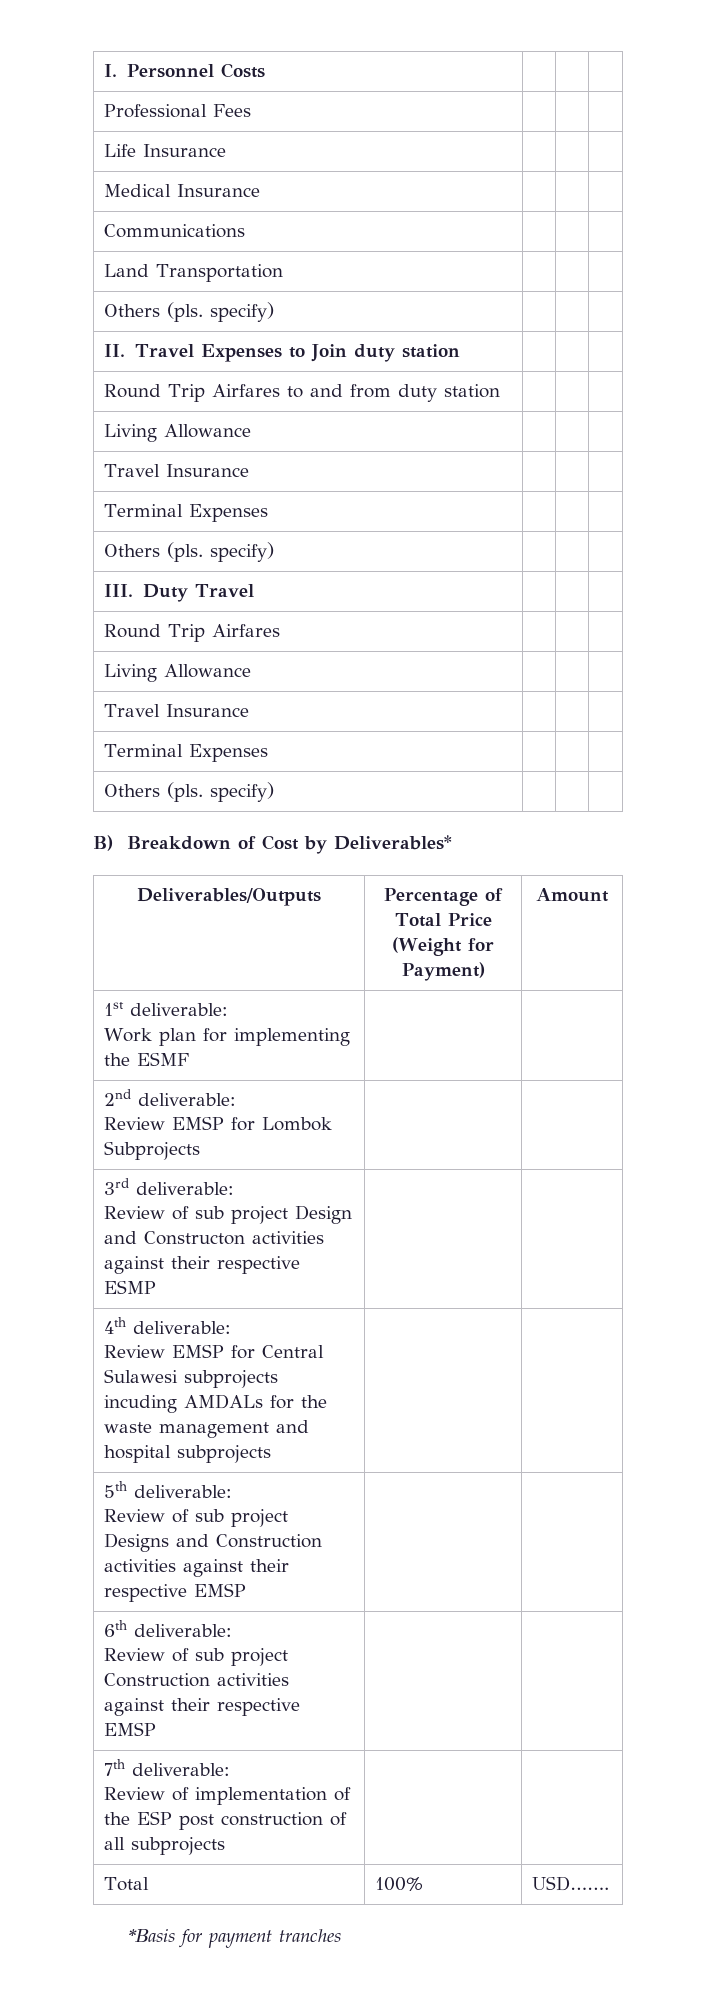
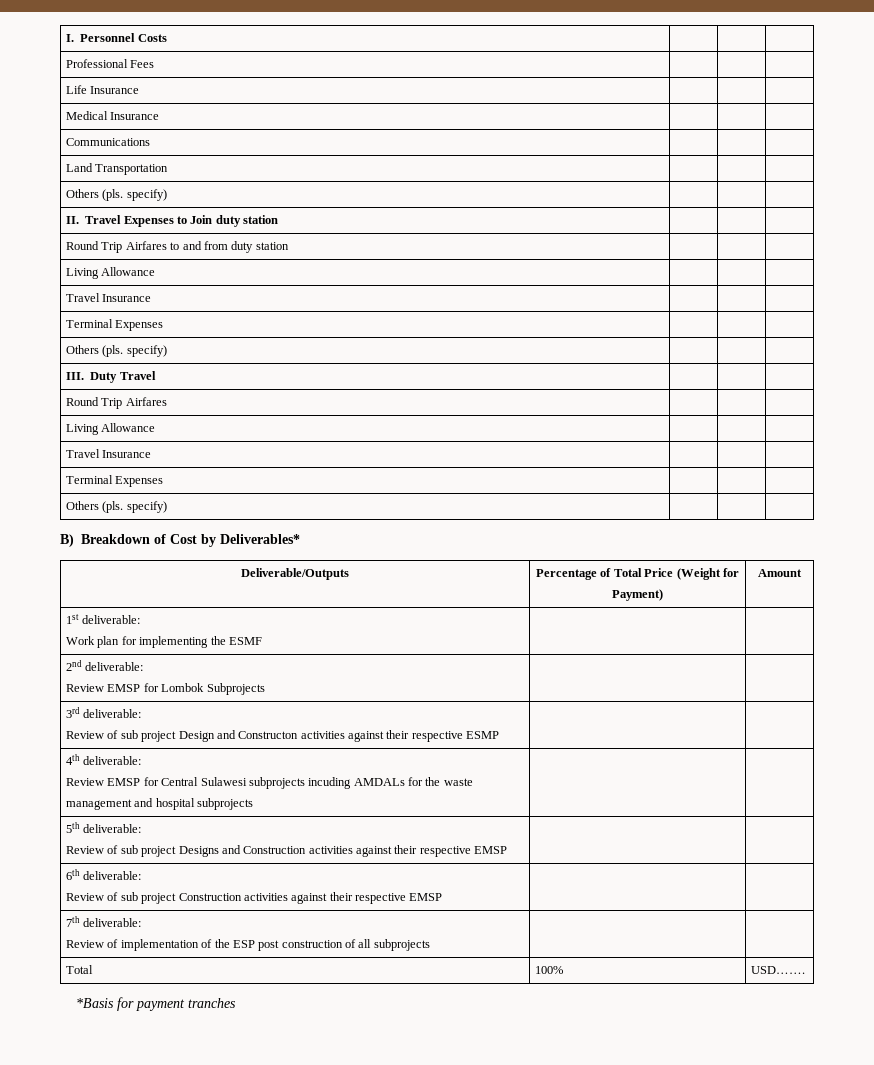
- Deliverables/Outputs | Percentage of Total Price (Weight for Payment) | Amount
+ Deliverable/Outputs | Percentage of Total Price (Weight for Payment) | Amount

